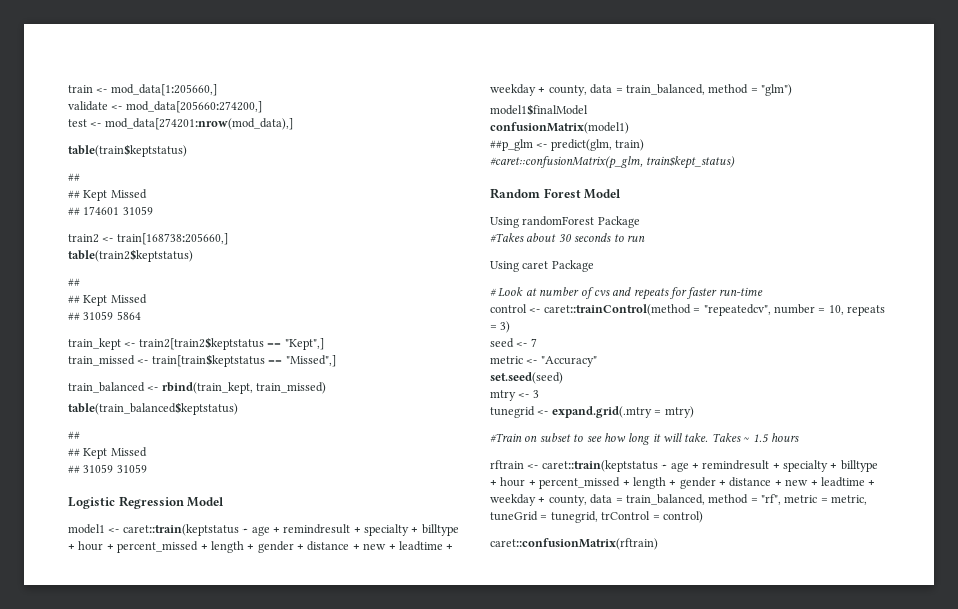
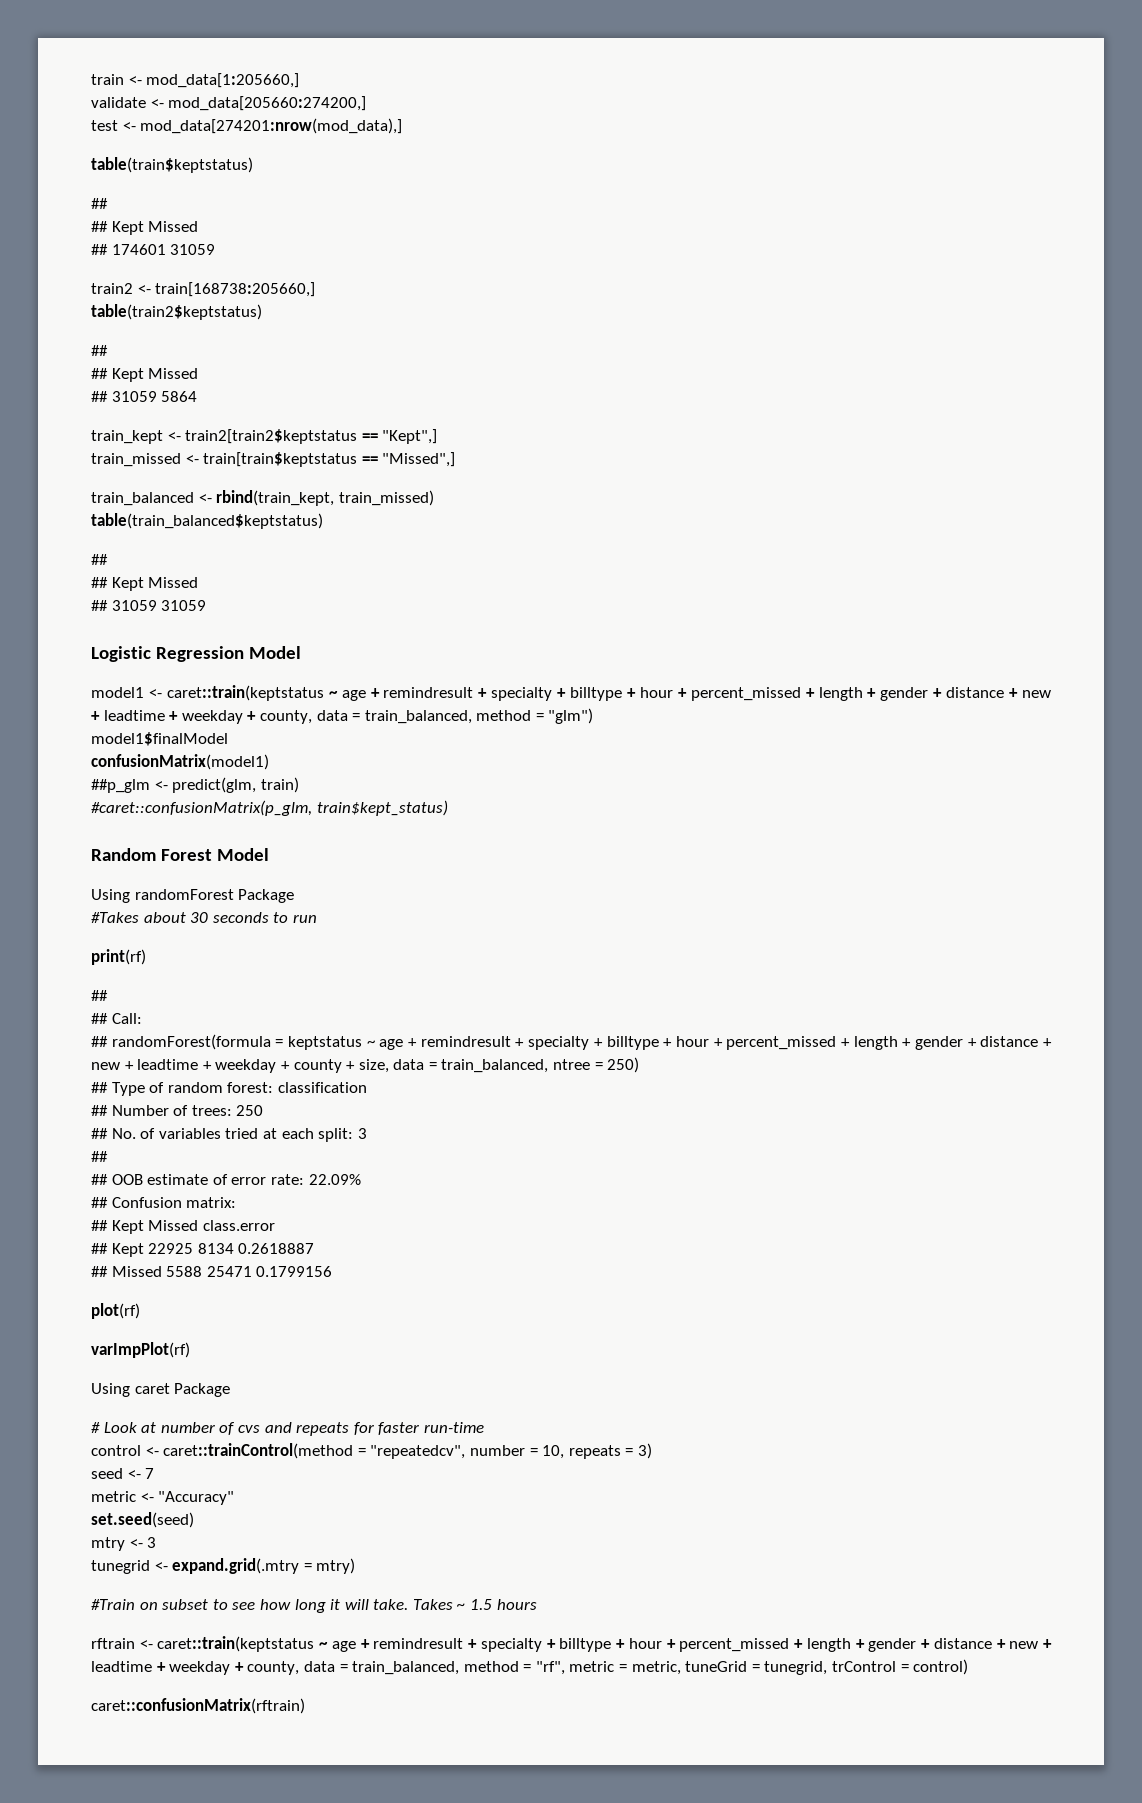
+ print(rf)
+ ##
+ ## Call:
+ ## randomForest(formula = keptstatus ~ age + remindresult + specialty + billtype + hour + percent_missed + length + gender + distance + new + leadtime + weekday + county + size, data = train_balanced, ntree = 250)
+ ## Type of random forest: classification
+ ## Number of trees: 250
+ ## No. of variables tried at each split: 3
+ ##
+ ## OOB estimate of error rate: 22.09%
+ ## Confusion matrix:
+ ## Kept Missed class.error
+ ## Kept 22925 8134 0.2618887
+ ## Missed 5588 25471 0.1799156
+ plot(rf)
+ varImpPlot(rf)

